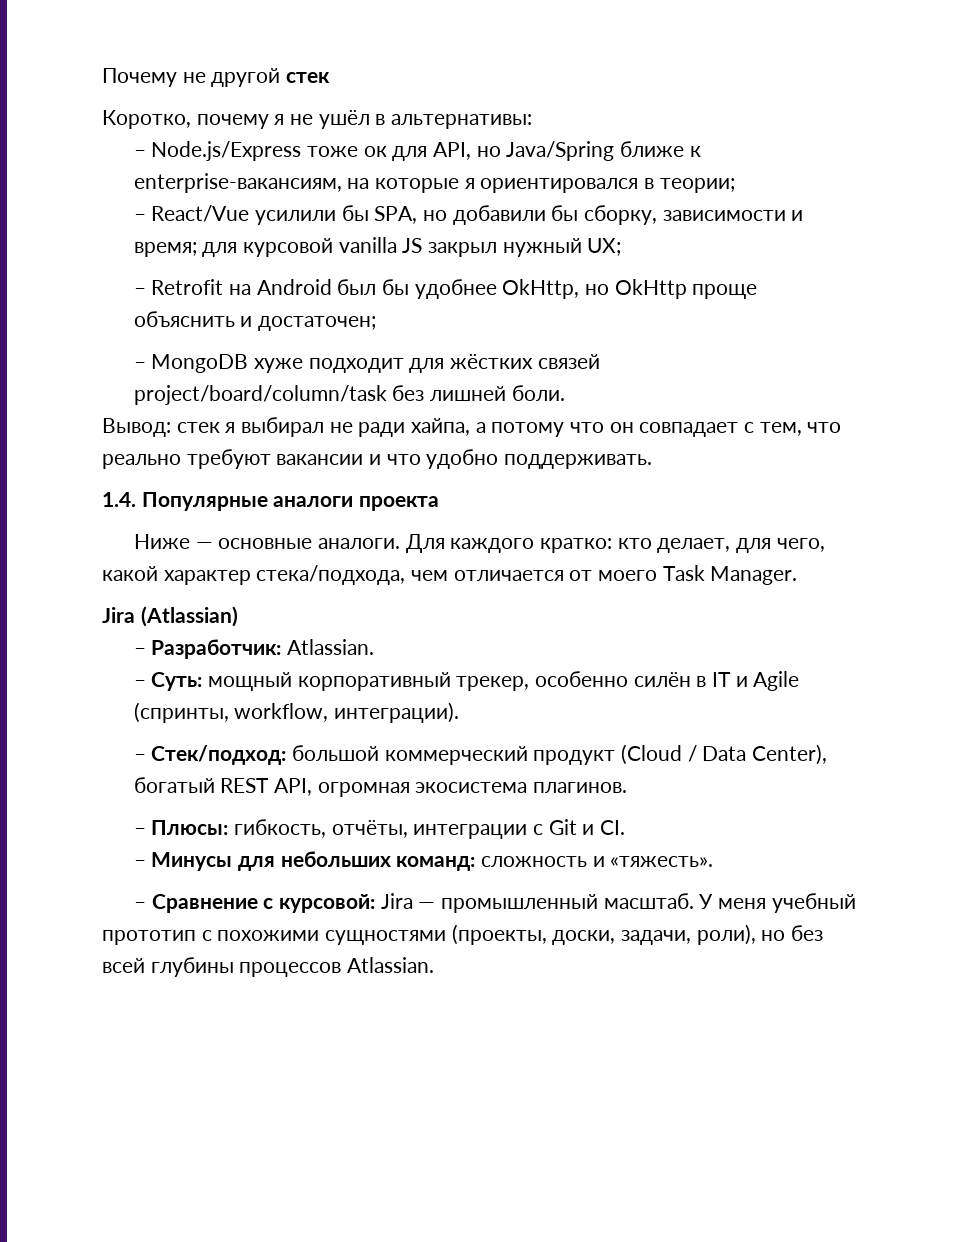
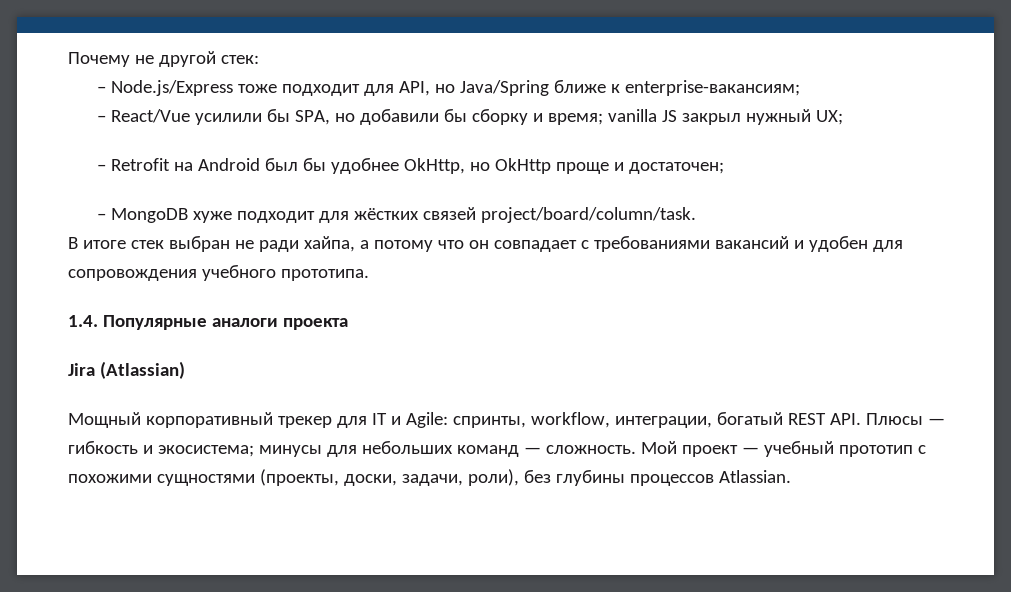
- Почему не другой стек
- Коротко, почему я не ушёл в альтернативы:
+ Почему не другой стек:
- – Node.js/Express тоже ок для API, но Java/Spring ближе к enterprise-вакансиям, на которые я ориентировался в теории;
+ – Node.js/Express тоже подходит для API, но Java/Spring ближе к enterprise-вакансиям;
- – React/Vue усилили бы SPA, но добавили бы сборку, зависимости и время; для курсовой vanilla JS закрыл нужный UX;
+ – React/Vue усилили бы SPA, но добавили бы сборку и время; vanilla JS закрыл нужный UX;
- – Retrofit на Android был бы удобнее OkHttp, но OkHttp проще объяснить и достаточен;
+ – Retrofit на Android был бы удобнее OkHttp, но OkHttp проще и достаточен;
- – MongoDB хуже подходит для жёстких связей project/board/column/task без лишней боли.
- Вывод: стек я выбирал не ради хайпа, а потому что он совпадает с тем, что реально требуют вакансии и что удобно поддерживать.
+ – MongoDB хуже подходит для жёстких связей project/board/column/task.
+ В итоге стек выбран не ради хайпа, а потому что он совпадает с требованиями вакансий и удобен для сопровождения учебного прототипа.
  1.4. Популярные аналоги проекта
- Ниже — основные аналоги. Для каждого кратко: кто делает, для чего, какой характер стека/подхода, чем отличается от моего Task Manager.
  Jira (Atlassian)
- – Разработчик: Atlassian.
- – Суть: мощный корпоративный трекер, особенно силён в IT и Agile (спринты, workflow, интеграции).
- – Стек/подход: большой коммерческий продукт (Cloud / Data Center), богатый REST API, огромная экосистема плагинов.
- – Плюсы: гибкость, отчёты, интеграции с Git и CI.
- – Минусы для небольших команд: сложность и «тяжесть».
- – Сравнение с курсовой: Jira — промышленный масштаб. У меня учебный прототип с похожими сущностями (проекты, доски, задачи, роли), но без всей глубины процессов Atlassian.
+ Мощный корпоративный трекер для IT и Agile: спринты, workflow, интеграции, богатый REST API. Плюсы — гибкость и экосистема; минусы для небольших команд — сложность. Мой проект — учебный прототип с похожими сущностями (проекты, доски, задачи, роли), без глубины процессов Atlassian.

